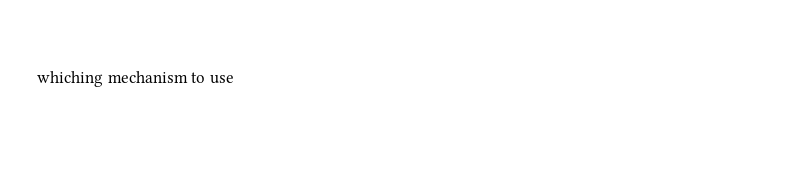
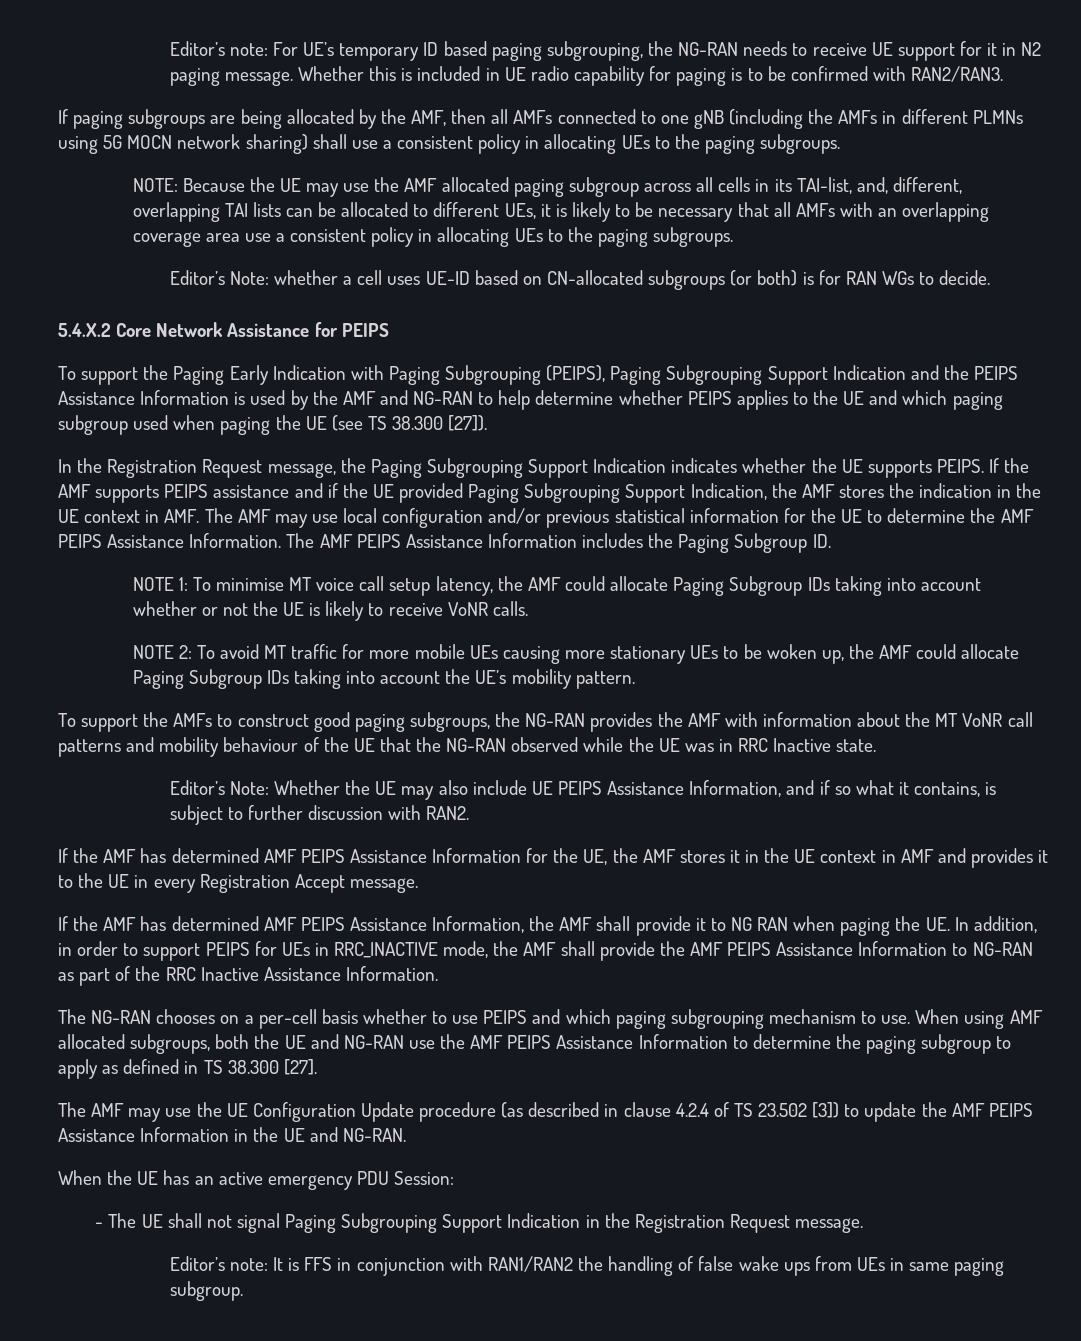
- whiching mechanism to use
+ Editor’s note: For UE’s temporary ID based paging subgrouping, the NG-RAN needs to receive UE support for it in N2 paging message. Whether this is included in UE radio capability for paging is to be confirmed with RAN2/RAN3.
+ If paging subgroups are being allocated by the AMF, then all AMFs connected to one gNB (including the AMFs in different PLMNs using 5G MOCN network sharing) shall use a consistent policy in allocating UEs to the paging subgroups.
+ NOTE: Because the UE may use the AMF allocated paging subgroup across all cells in its TAI-list, and, different, overlapping TAI lists can be allocated to different UEs, it is likely to be necessary that all AMFs with an overlapping coverage area use a consistent policy in allocating UEs to the paging subgroups.
+ Editor’s Note: whether a cell uses UE-ID based on CN-allocated subgroups (or both) is for RAN WGs to decide.
+ 5.4.X.2 Core Network Assistance for PEIPS
+ To support the Paging Early Indication with Paging Subgrouping (PEIPS), Paging Subgrouping Support Indication and the PEIPS Assistance Information is used by the AMF and NG-RAN to help determine whether PEIPS applies to the UE and which paging subgroup used when paging the UE (see TS 38.300 [27]).
+ In the Registration Request message, the Paging Subgrouping Support Indication indicates whether the UE supports PEIPS. If the AMF supports PEIPS assistance and if the UE provided Paging Subgrouping Support Indication, the AMF stores the indication in the UE context in AMF. The AMF may use local configuration and/or previous statistical information for the UE to determine the AMF PEIPS Assistance Information. The AMF PEIPS Assistance Information includes the Paging Subgroup ID.
+ NOTE 1: To minimise MT voice call setup latency, the AMF could allocate Paging Subgroup IDs taking into account whether or not the UE is likely to receive VoNR calls.
+ NOTE 2: To avoid MT traffic for more mobile UEs causing more stationary UEs to be woken up, the AMF could allocate Paging Subgroup IDs taking into account the UE’s mobility pattern.
+ To support the AMFs to construct good paging subgroups, the NG-RAN provides the AMF with information about the MT VoNR call patterns and mobility behaviour of the UE that the NG-RAN observed while the UE was in RRC Inactive state.
+ Editor’s Note: Whether the UE may also include UE PEIPS Assistance Information, and if so what it contains, is subject to further discussion with RAN2.
+ If the AMF has determined AMF PEIPS Assistance Information for the UE, the AMF stores it in the UE context in AMF and provides it to the UE in every Registration Accept message.
+ If the AMF has determined AMF PEIPS Assistance Information, the AMF shall provide it to NG RAN when paging the UE. In addition, in order to support PEIPS for UEs in RRC_INACTIVE mode, the AMF shall provide the AMF PEIPS Assistance Information to NG-RAN as part of the RRC Inactive Assistance Information.
+ The NG-RAN chooses on a per-cell basis whether to use PEIPS and which paging subgrouping mechanism to use. When using AMF allocated subgroups, both the UE and NG-RAN use the AMF PEIPS Assistance Information to determine the paging subgroup to apply as defined in TS 38.300 [27].
+ The AMF may use the UE Configuration Update procedure (as described in clause 4.2.4 of TS 23.502 [3]) to update the AMF PEIPS Assistance Information in the UE and NG-RAN.
+ When the UE has an active emergency PDU Session:
+ - The UE shall not signal Paging Subgrouping Support Indication in the Registration Request message.
+ Editor’s note: It is FFS in conjunction with RAN1/RAN2 the handling of false wake ups from UEs in same paging subgroup.

